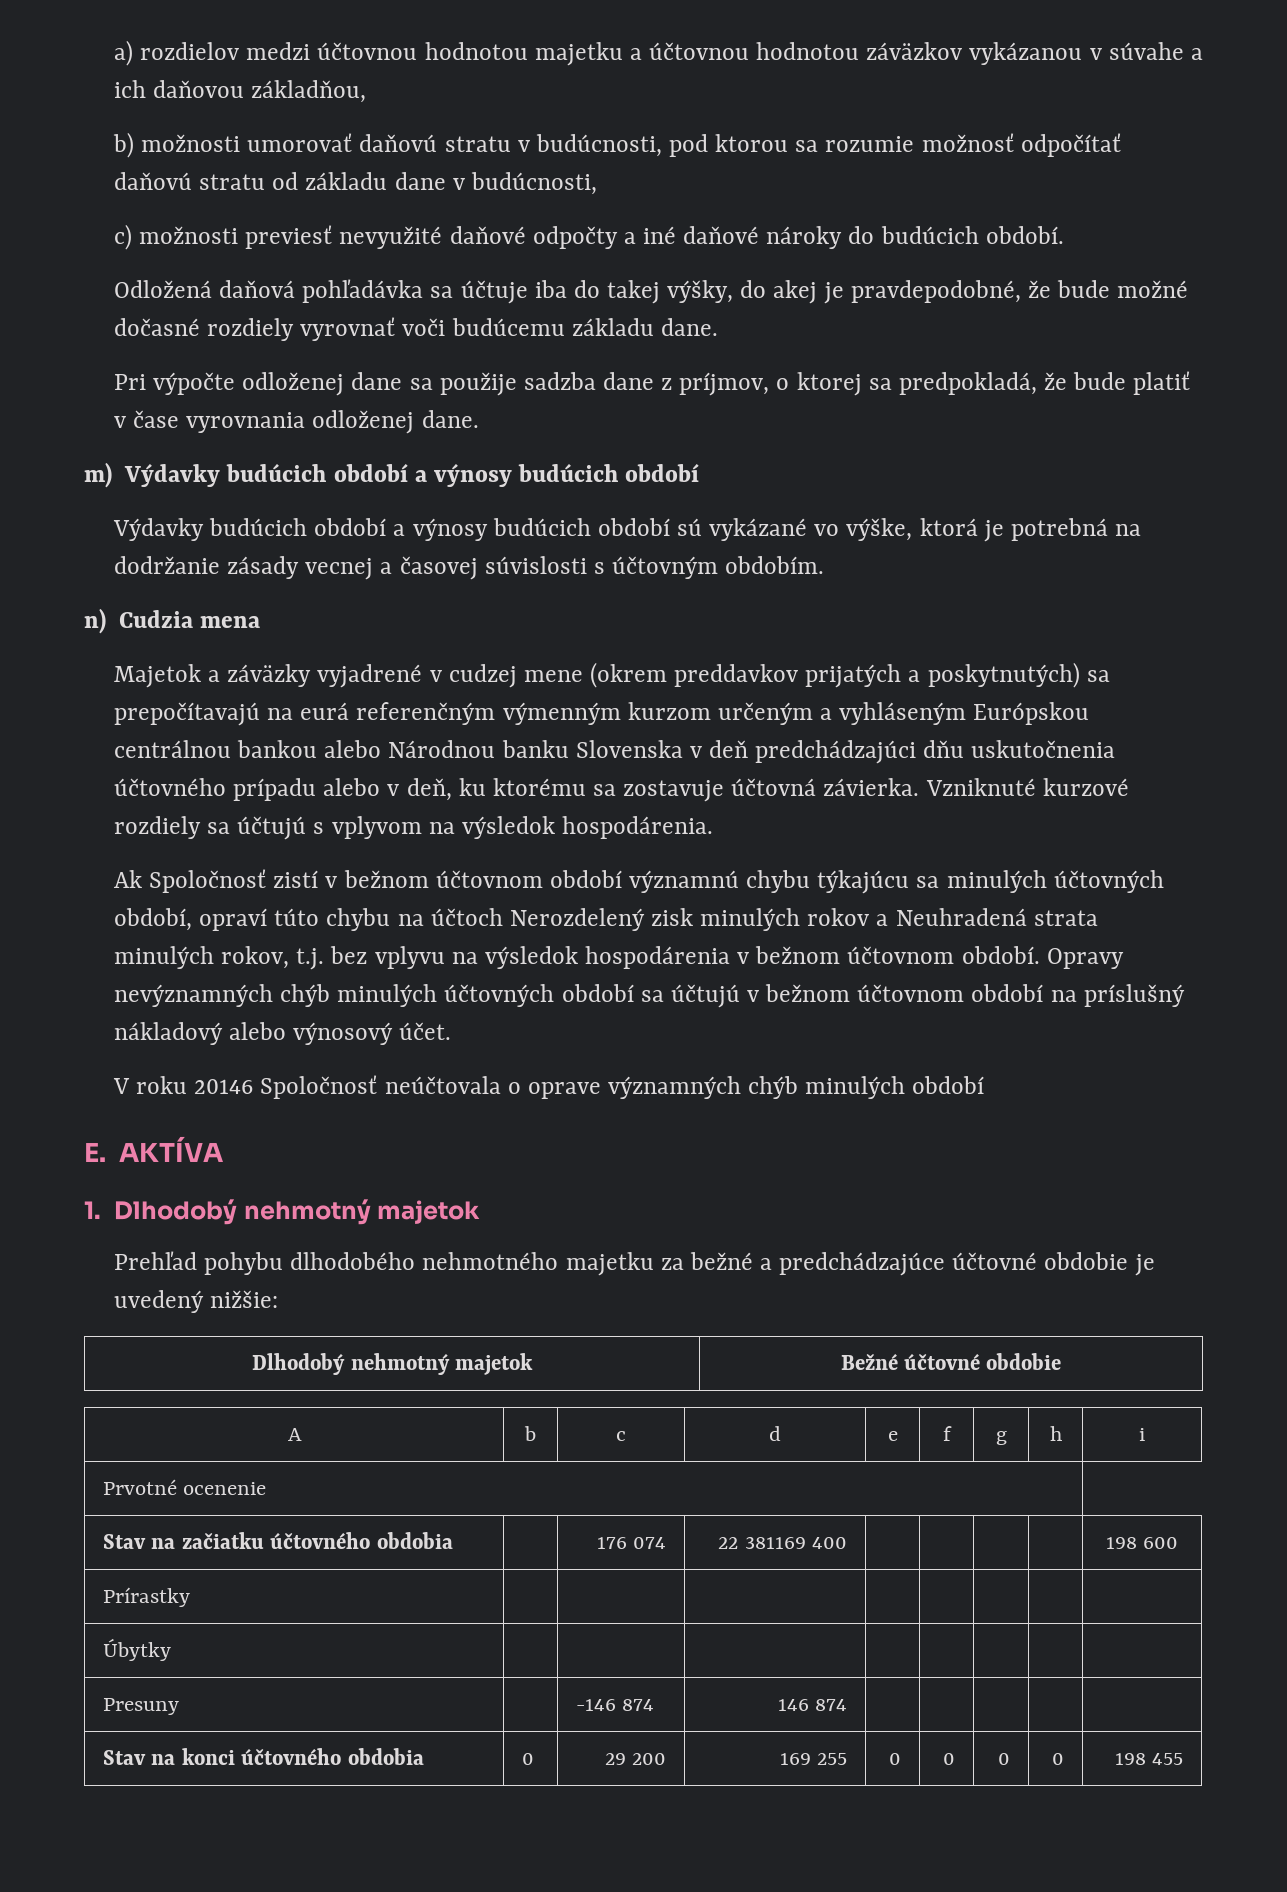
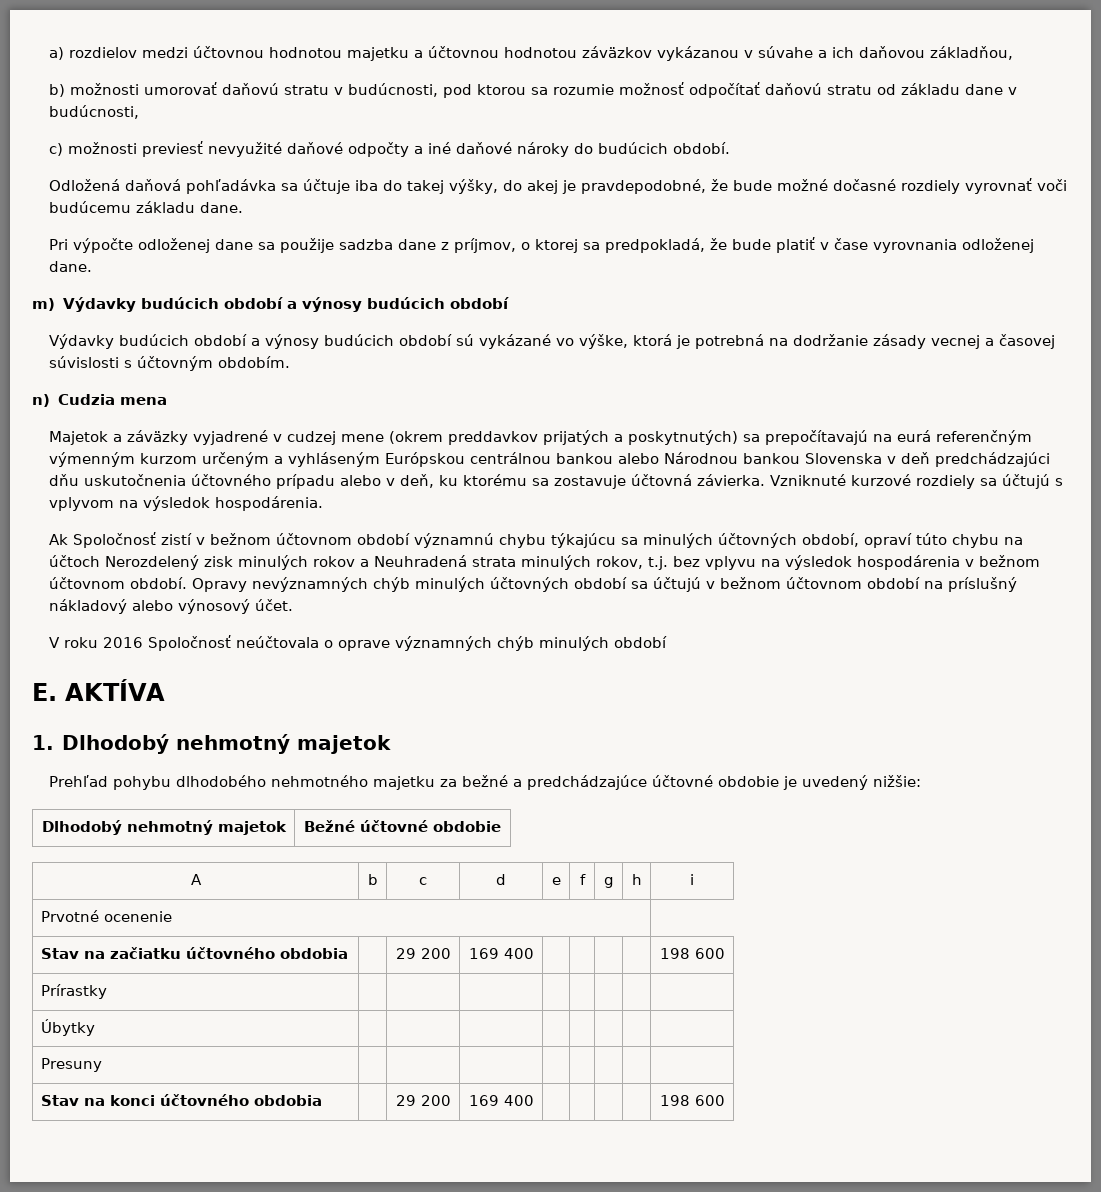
- Majetok a záväzky vyjadrené v cudzej mene (okrem preddavkov prijatých a poskytnutých) sa prepočítavajú na eurá referenčným výmenným kurzom určeným a vyhláseným Európskou centrálnou bankou alebo Národnou banku Slovenska v deň predchádzajúci dňu uskutočnenia účtovného prípadu alebo v deň, ku ktorému sa zostavuje účtovná závierka.
+ Majetok a záväzky vyjadrené v cudzej mene (okrem preddavkov prijatých a poskytnutých) sa prepočítavajú na eurá referenčným výmenným kurzom určeným a vyhláseným Európskou centrálnou bankou alebo Národnou bankou Slovenska v deň predchádzajúci dňu uskutočnenia účtovného prípadu alebo v deň, ku ktorému sa zostavuje účtovná závierka.
- V roku 20146 Spoločnosť neúčtovala o oprave významných chýb minulých období
+ V roku 2016 Spoločnosť neúčtovala o oprave významných chýb minulých období
- Stav na začiatku účtovného obdobia | | 176 074 | 22 381169 400 | | | | | 198 600
+ Stav na začiatku účtovného obdobia | | 29 200 | 169 400 | | | | | 198 600
- Presuny | | -146 874 | 146 874 | | | | |
+ Presuny | | | | | | | |
- Stav na konci účtovného obdobia | 0 | 29 200 | 169 255 | 0 | 0 | 0 | 0 | 198 455
+ Stav na konci účtovného obdobia | | 29 200 | 169 400 | | | | | 198 600

